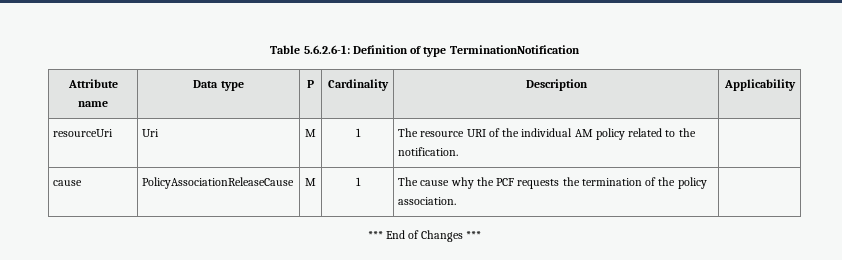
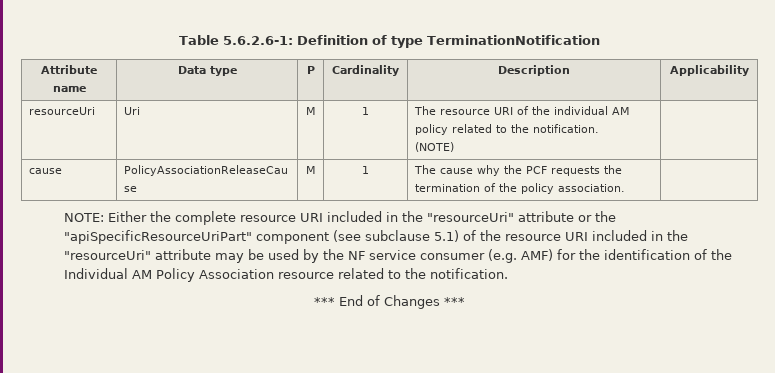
- resourceUri | Uri | M | 1 | The resource URI of the individual AM policy related to the notification. |
+ resourceUri | Uri | M | 1 | The resource URI of the individual AM policy related to the notification.
+ (NOTE) |
+ NOTE: Either the complete resource URI included in the "resourceUri" attribute or the "apiSpecificResourceUriPart" component (see subclause 5.1) of the resource URI included in the "resourceUri" attribute may be used by the NF service consumer (e.g. AMF) for the identification of the Individual AM Policy Association resource related to the notification.

